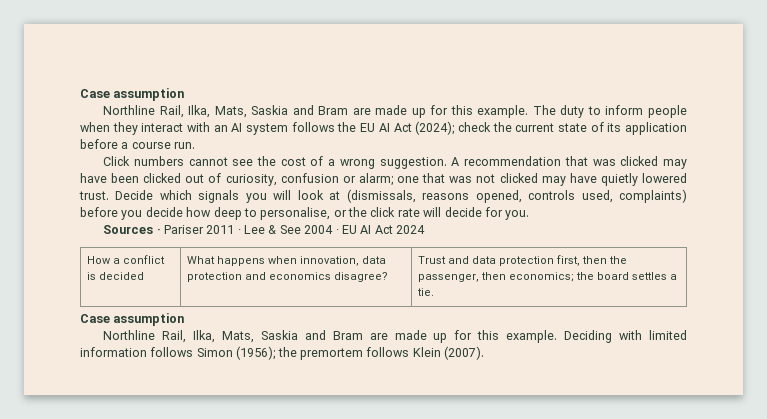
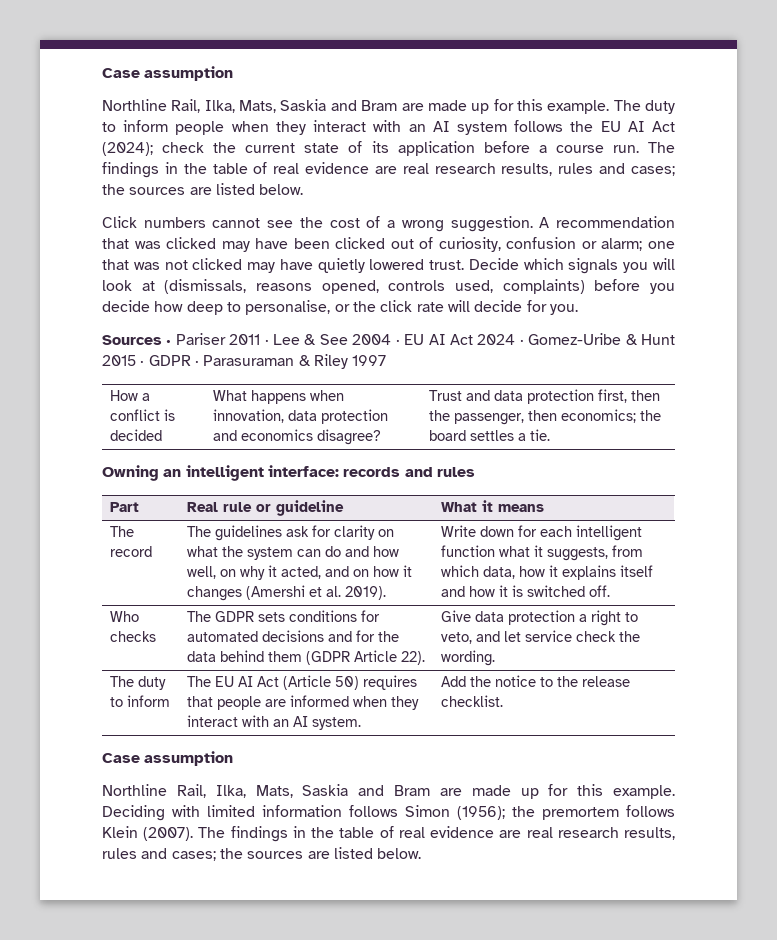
- The duty to inform people when they interact with an AI system follows the EU AI Act (2024); check the current state of its application before a course run.
+ The duty to inform people when they interact with an AI system follows the EU AI Act (2024); check the current state of its application before a course run. The findings in the table of real evidence are real research results, rules and cases; the sources are listed below.
- Sources · Pariser 2011 · Lee & See 2004 · EU AI Act 2024
+ Sources · Pariser 2011 · Lee & See 2004 · EU AI Act 2024 · Gomez-Uribe & Hunt 2015 · GDPR · Parasuraman & Riley 1997
+ Owning an intelligent interface: records and rules
+ Part | Real rule or guideline | What it means
+ The record | The guidelines ask for clarity on what the system can do and how well, on why it acted, and on how it changes (Amershi et al. 2019). | Write down for each intelligent function what it suggests, from which data, how it explains itself and how it is switched off.
+ Who checks | The GDPR sets conditions for automated decisions and for the data behind them (GDPR Article 22). | Give data protection a right to veto, and let service check the wording.
+ The duty to inform | The EU AI Act (Article 50) requires that people are informed when they interact with an AI system. | Add the notice to the release checklist.
- Deciding with limited information follows Simon (1956); the premortem follows Klein (2007).
+ Deciding with limited information follows Simon (1956); the premortem follows Klein (2007). The findings in the table of real evidence are real research results, rules and cases; the sources are listed below.

